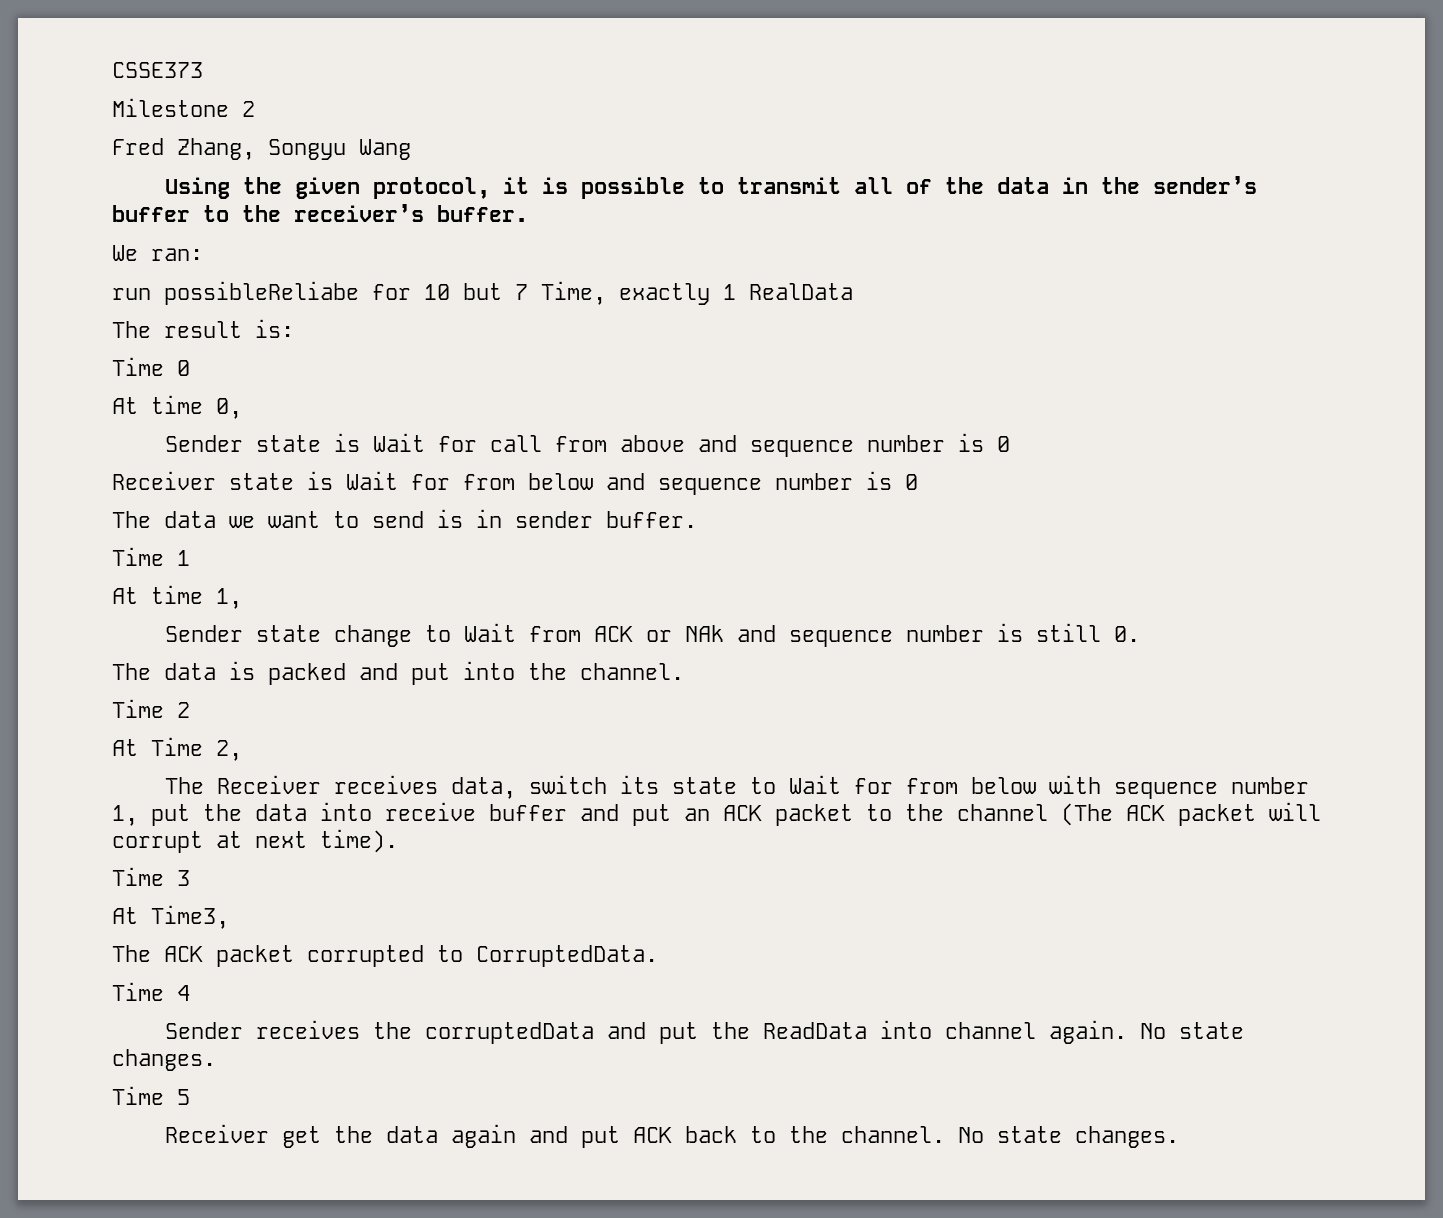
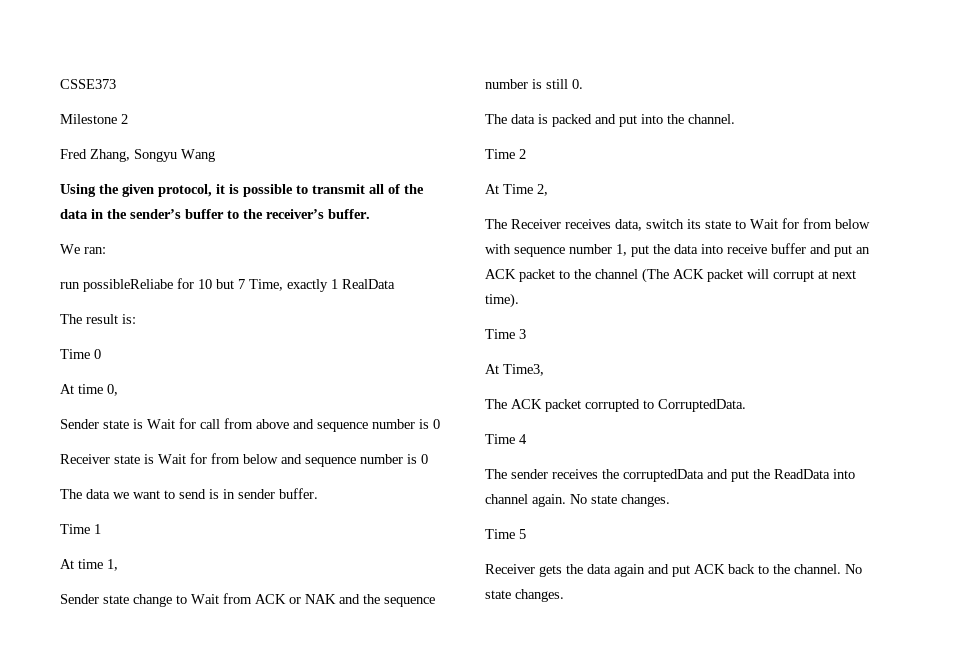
- Sender state change to Wait from ACK or NAk and sequence number is still 0.
+ Sender state change to Wait from ACK or NAK and the sequence number is still 0.
- Sender receives the corruptedData and put the ReadData into channel again.
+ The sender receives the corruptedData and put the ReadData into channel again.
- Receiver get the data again and put ACK back to the channel.
+ Receiver gets the data again and put ACK back to the channel.

